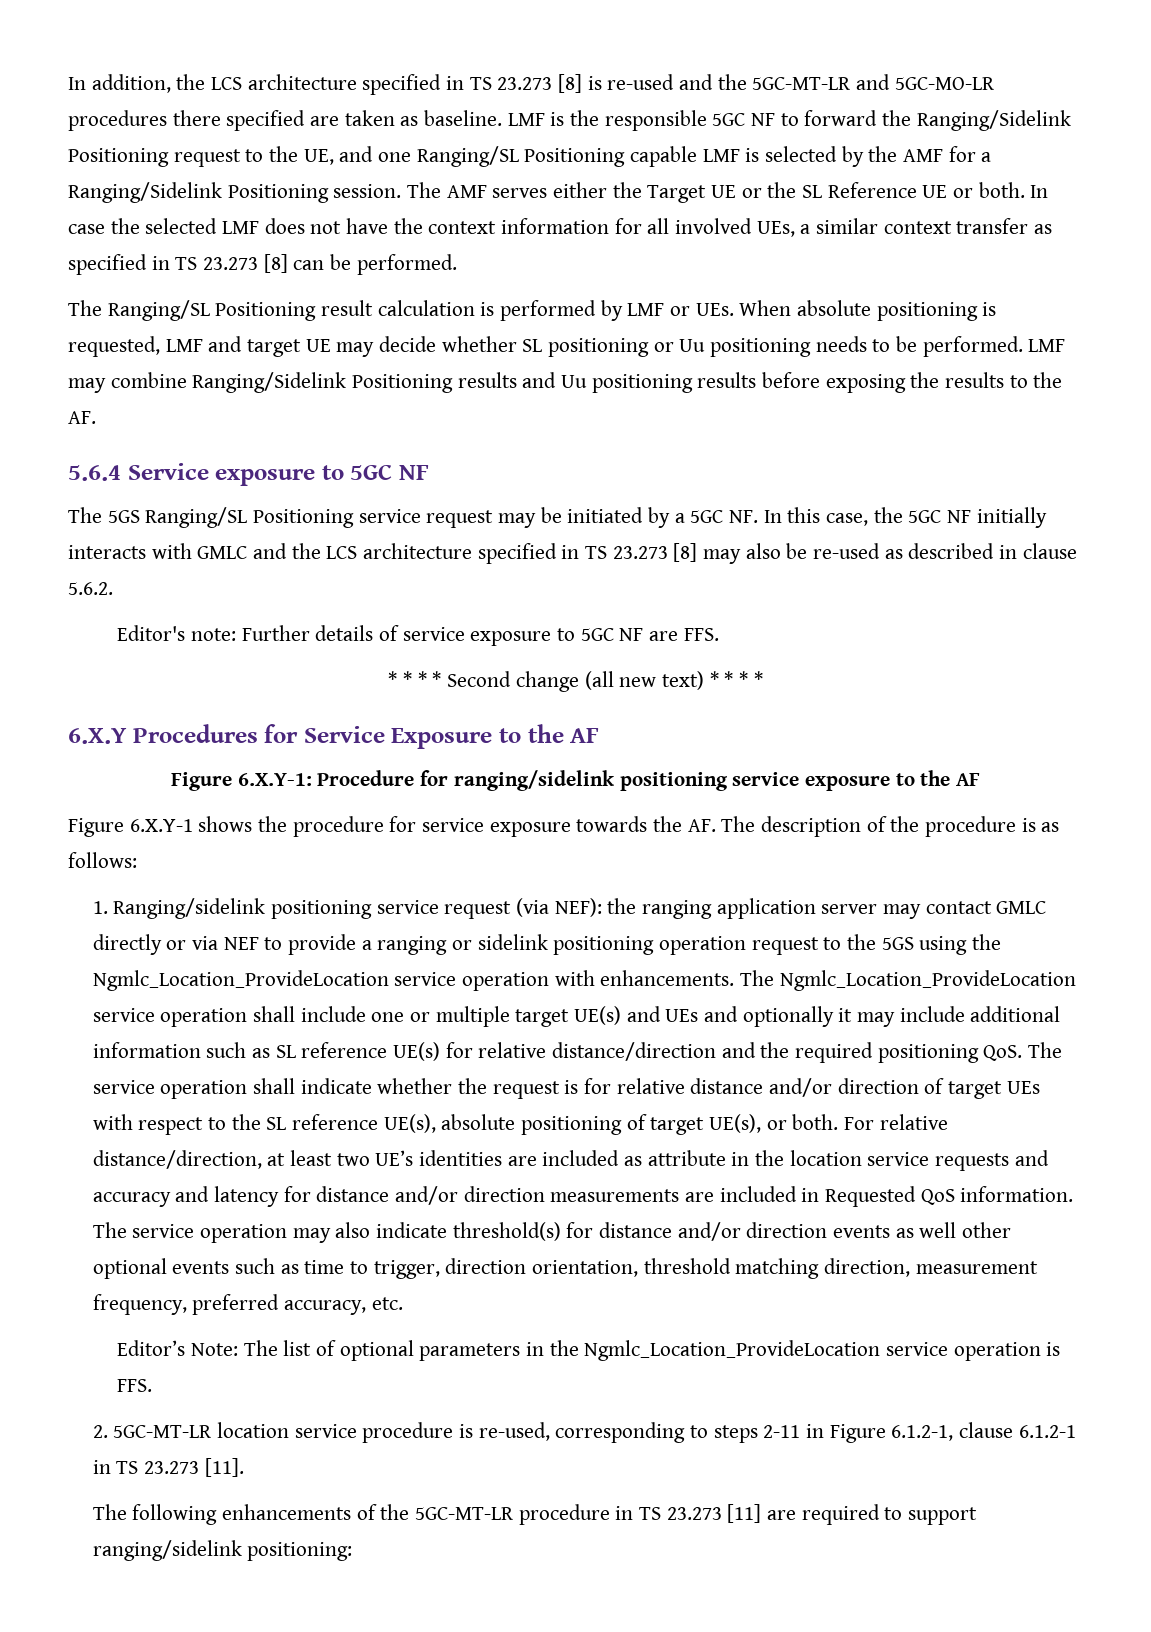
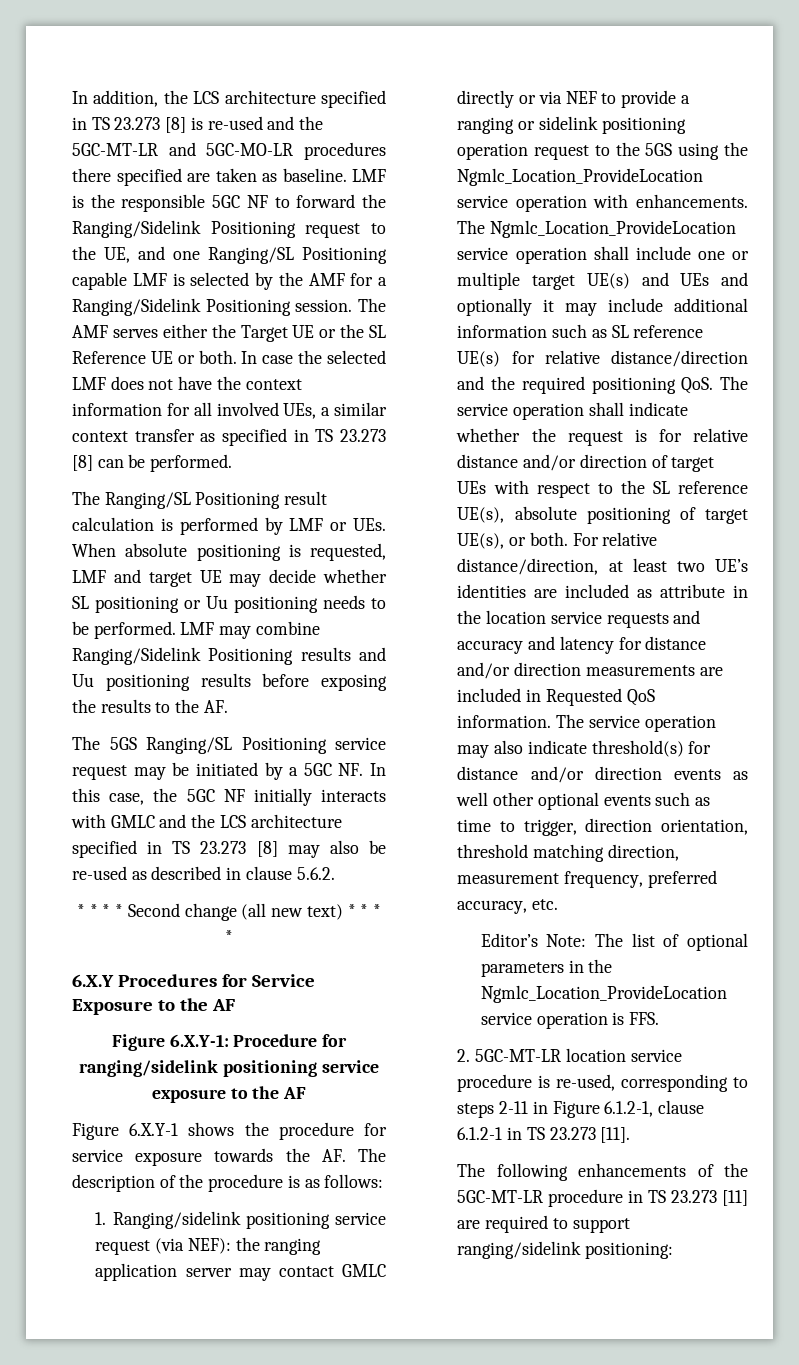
- 5.6.4 Service exposure to 5GC NF
- Editor's note: Further details of service exposure to 5GC NF are FFS.

